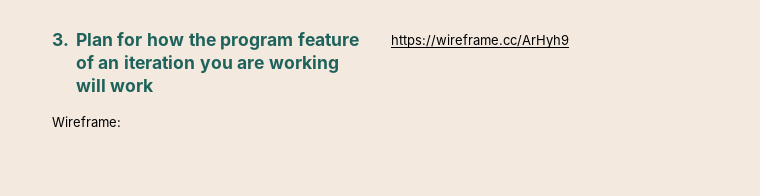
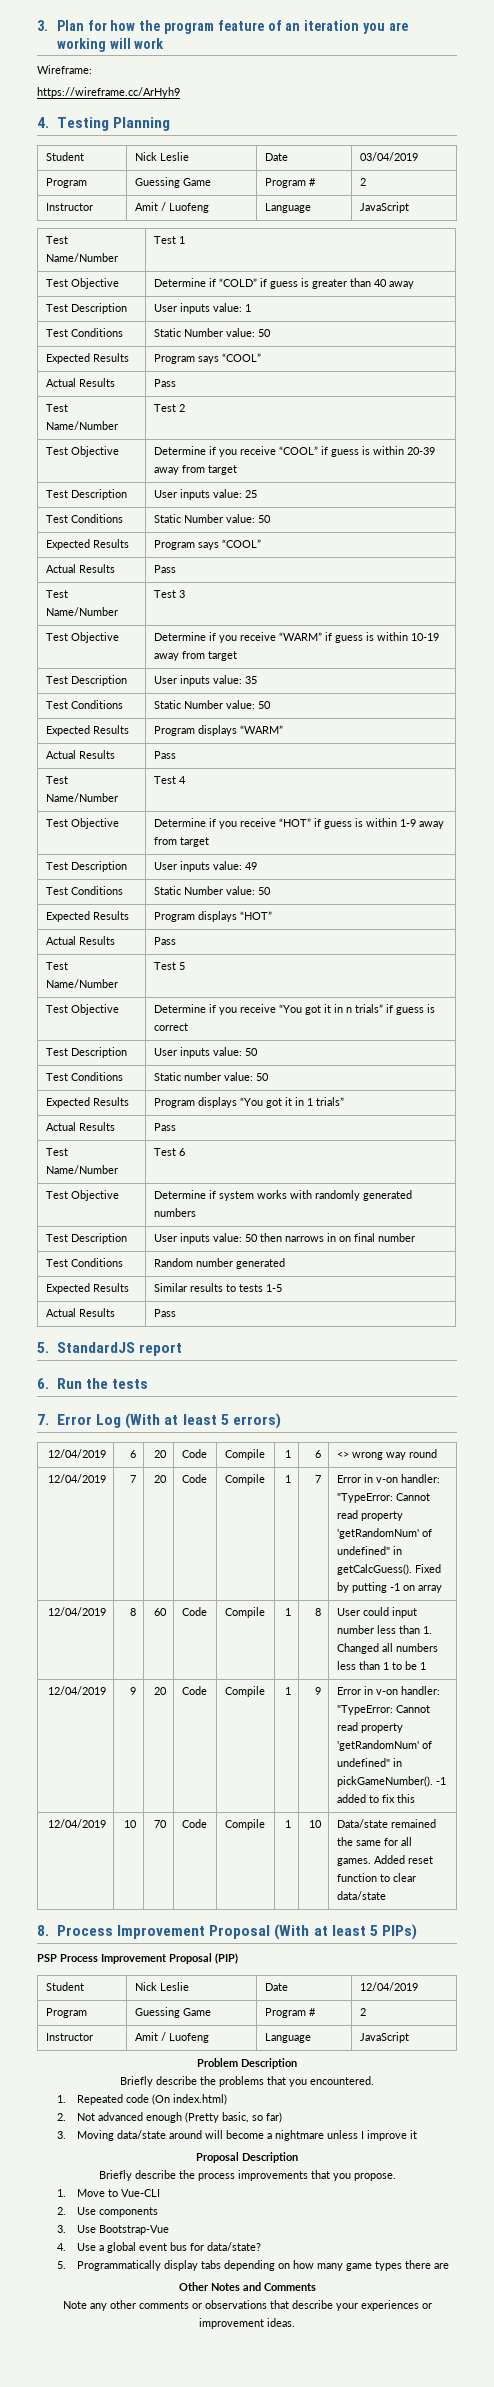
+ 4. Testing Planning
+ Student | Nick Leslie | Date | 03/04/2019
+ Program | Guessing Game | Program # | 2
+ Instructor | Amit / Luofeng | Language | JavaScript
+ Test Name/Number | Test 1
+ Test Objective | Determine if “COLD” if guess is greater than 40 away
+ Test Description | User inputs value: 1
+ Test Conditions | Static Number value: 50
+ Expected Results | Program says “COOL”
+ Actual Results | Pass
+ Test Name/Number | Test 2
+ Test Objective | Determine if you receive “COOL” if guess is within 20-39 away from target
+ Test Description | User inputs value: 25
+ Test Conditions | Static Number value: 50
+ Expected Results | Program says “COOL”
+ Actual Results | Pass
+ Test Name/Number | Test 3
+ Test Objective | Determine if you receive “WARM” if guess is within 10-19 away from target
+ Test Description | User inputs value: 35
+ Test Conditions | Static Number value: 50
+ Expected Results | Program displays “WARM”
+ Actual Results | Pass
+ Test Name/Number | Test 4
+ Test Objective | Determine if you receive “HOT” if guess is within 1-9 away from target
+ Test Description | User inputs value: 49
+ Test Conditions | Static Number value: 50
+ Expected Results | Program displays “HOT”
+ Actual Results | Pass
+ Test Name/Number | Test 5
+ Test Objective | Determine if you receive “You got it in n trials” if guess is correct
+ Test Description | User inputs value: 50
+ Test Conditions | Static number value: 50
+ Expected Results | Program displays “You got it in 1 trials”
+ Actual Results | Pass
+ Test Name/Number | Test 6
+ Test Objective | Determine if system works with randomly generated numbers
+ Test Description | User inputs value: 50 then narrows in on final number
+ Test Conditions | Random number generated
+ Expected Results | Similar results to tests 1-5
+ Actual Results | Pass
+ 5. StandardJS report
+ 6. Run the tests
+ 7. Error Log (With at least 5 errors)
+ 12/04/2019 | 6 | 20 | Code | Compile | 1 | 6 | <> wrong way round
+ 12/04/2019 | 7 | 20 | Code | Compile | 1 | 7 | Error in v-on handler: "TypeError: Cannot read property 'getRandomNum' of undefined" in getCalcGuess(). Fixed by putting -1 on array
+ 12/04/2019 | 8 | 60 | Code | Compile | 1 | 8 | User could input number less than 1. Changed all numbers less than 1 to be 1
+ 12/04/2019 | 9 | 20 | Code | Compile | 1 | 9 | Error in v-on handler: "TypeError: Cannot read property 'getRandomNum' of undefined" in pickGameNumber(). -1 added to fix this
+ 12/04/2019 | 10 | 70 | Code | Compile | 1 | 10 | Data/state remained the same for all games. Added reset function to clear data/state
+ 8. Process Improvement Proposal (With at least 5 PIPs)
+ PSP Process Improvement Proposal (PIP)
+ Student | Nick Leslie | Date | 12/04/2019
+ Program | Guessing Game | Program # | 2
+ Instructor | Amit / Luofeng | Language | JavaScript
+ Problem Description
+ Briefly describe the problems that you encountered.
+ 1. Repeated code (On index.html)
+ 2. Not advanced enough (Pretty basic, so far)
+ 3. Moving data/state around will become a nightmare unless I improve it
+ Proposal Description
+ Briefly describe the process improvements that you propose.
+ 1. Move to Vue-CLI
+ 2. Use components
+ 3. Use Bootstrap-Vue
+ 4. Use a global event bus for data/state?
+ 5. Programmatically display tabs depending on how many game types there are
+ Other Notes and Comments
+ Note any other comments or observations that describe your experiences or improvement ideas.

